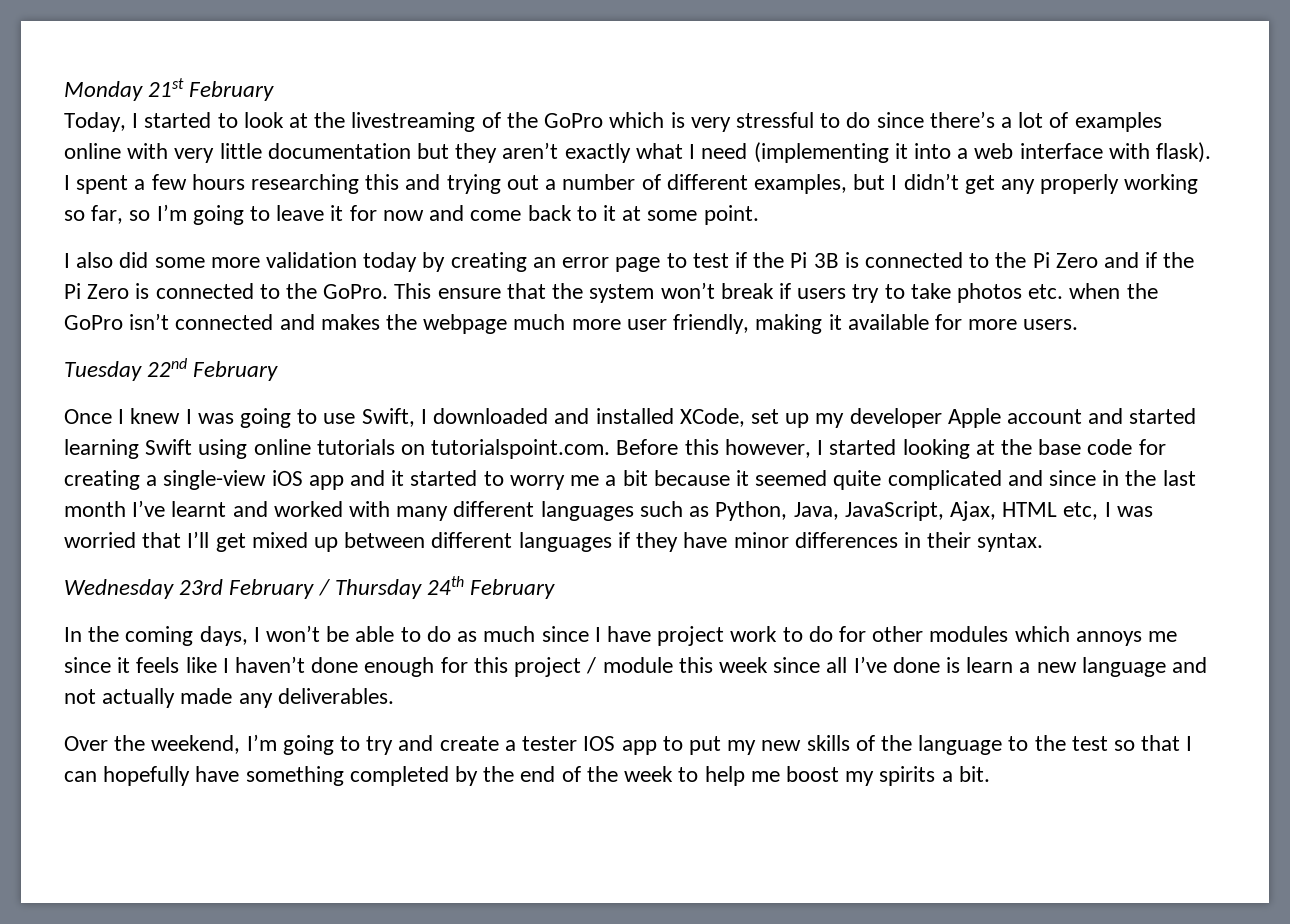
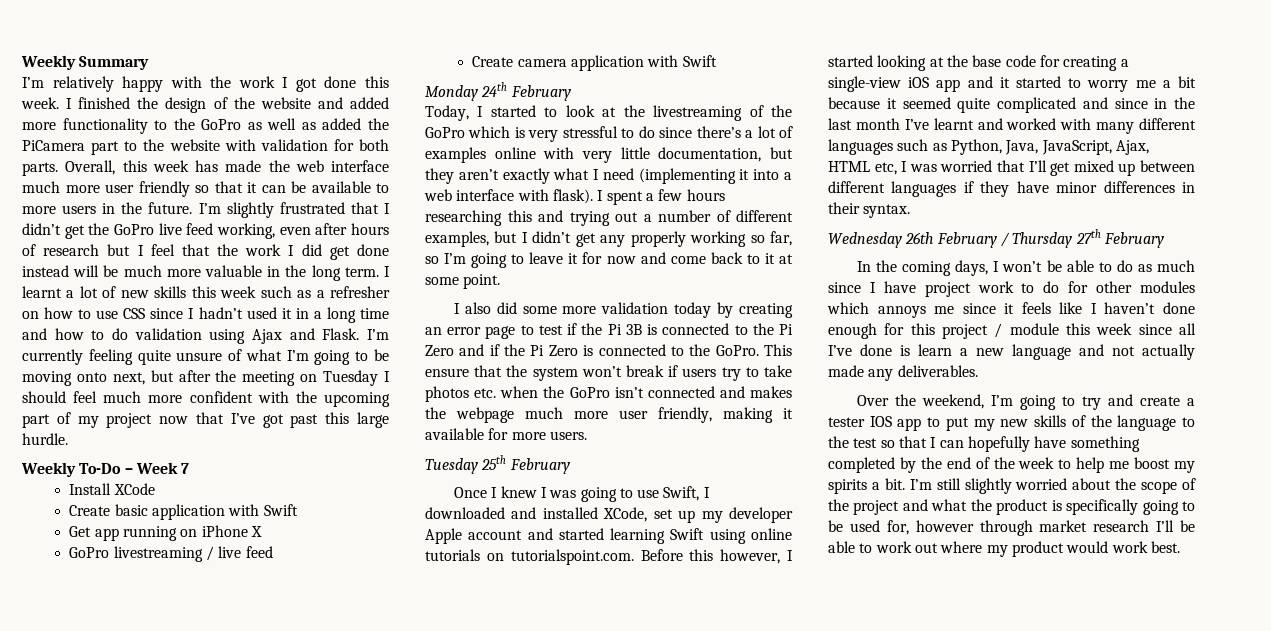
- Monday 21st February
+ Weekly Summary
+ I’m relatively happy with the work I got done this week. I finished the design of the website and added more functionality to the GoPro as well as added the PiCamera part to the website with validation for both parts. Overall, this week has made the web interface much more user friendly so that it can be available to more users in the future. I’m slightly frustrated that I didn’t get the GoPro live feed working, even after hours of research but I feel that the work I did get done instead will be much more valuable in the long term. I learnt a lot of new skills this week such as a refresher on how to use CSS since I hadn’t used it in a long time and how to do validation using Ajax and Flask. I’m currently feeling quite unsure of what I’m going to be moving onto next, but after the meeting on Tuesday I should feel much more confident with the upcoming part of my project now that I’ve got past this large hurdle.
+ Weekly To-Do – Week 7
+ Install XCode
+ Create basic application with Swift
+ Get app running on iPhone X
+ GoPro livestreaming / live feed
+ Create camera application with Swift
+ Monday 24th February
- Today, I started to look at the livestreaming of the GoPro which is very stressful to do since there’s a lot of examples online with very little documentation but they aren’t exactly what I need (implementing it into a web interface with flask).
+ Today, I started to look at the livestreaming of the GoPro which is very stressful to do since there’s a lot of examples online with very little documentation, but they aren’t exactly what I need (implementing it into a web interface with flask).
- Tuesday 22nd February
+ Tuesday 25th February
- Wednesday 23rd February / Thursday 24th February
+ Wednesday 26th February / Thursday 27th February
+ I’m still slightly worried about the scope of the project and what the product is specifically going to be used for, however through market research I’ll be able to work out where my product would work best.

